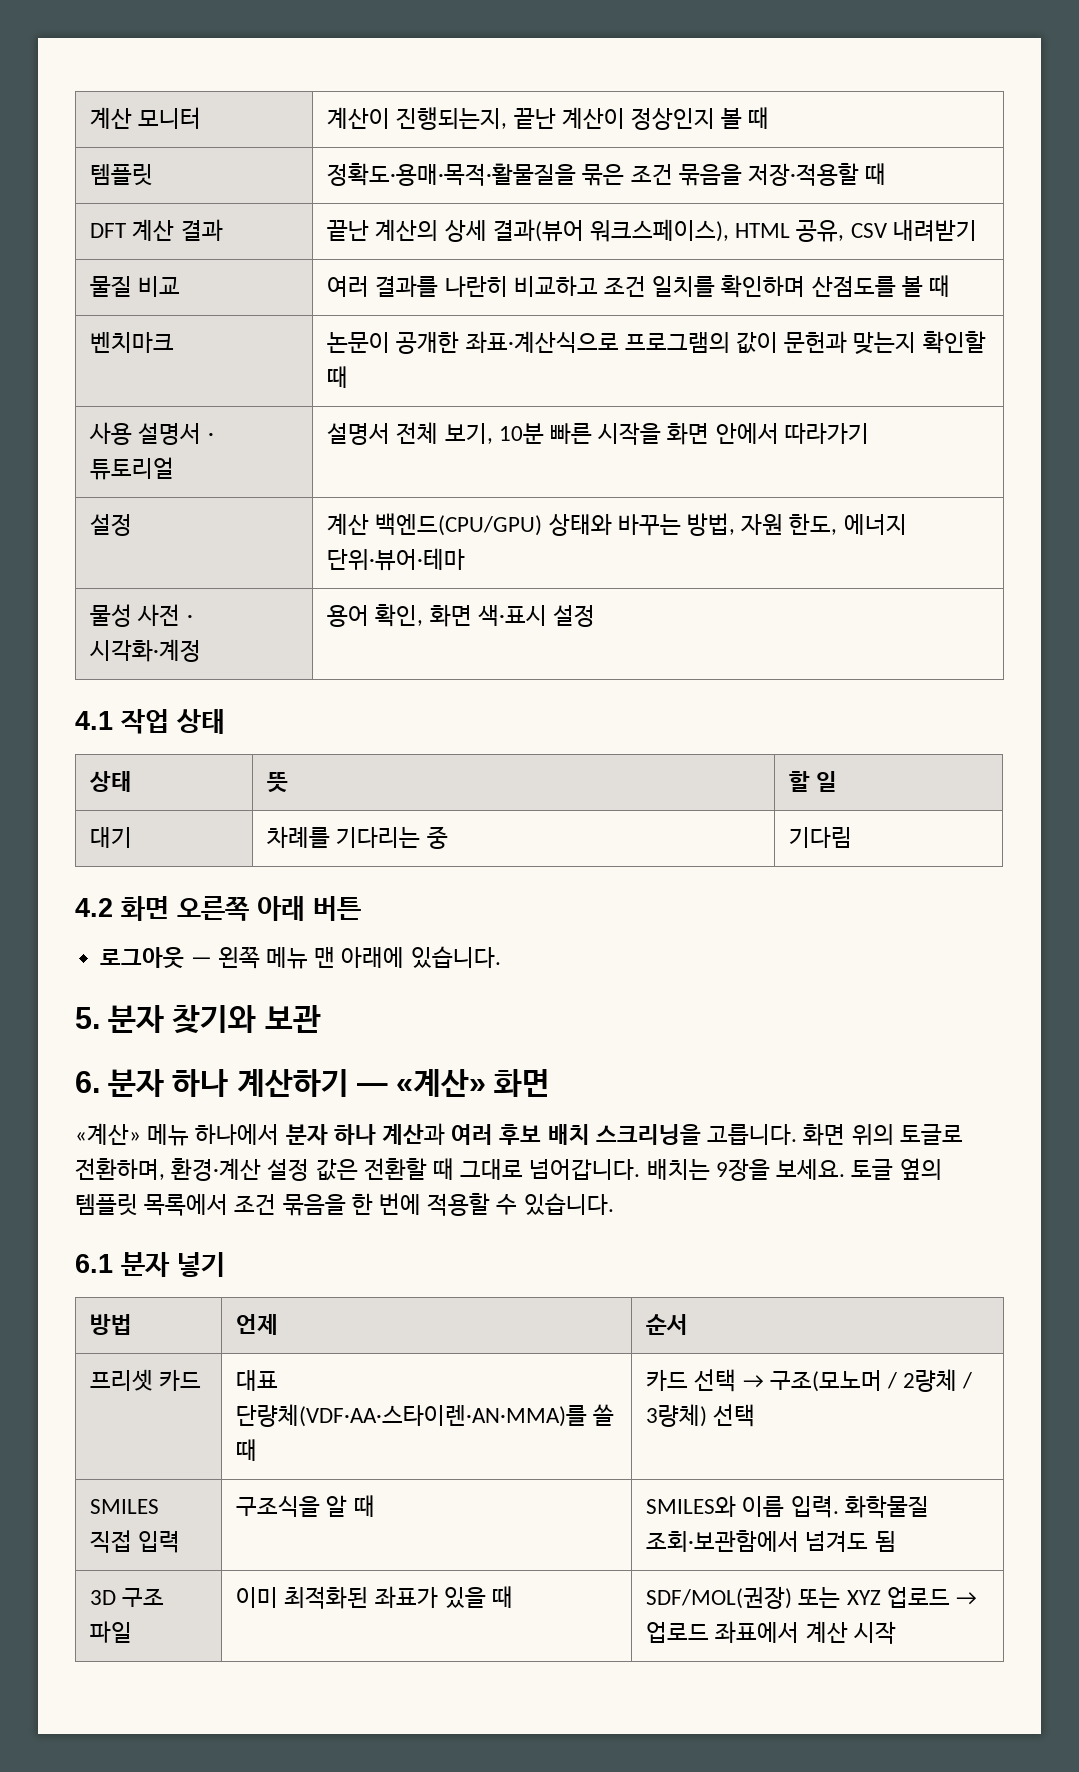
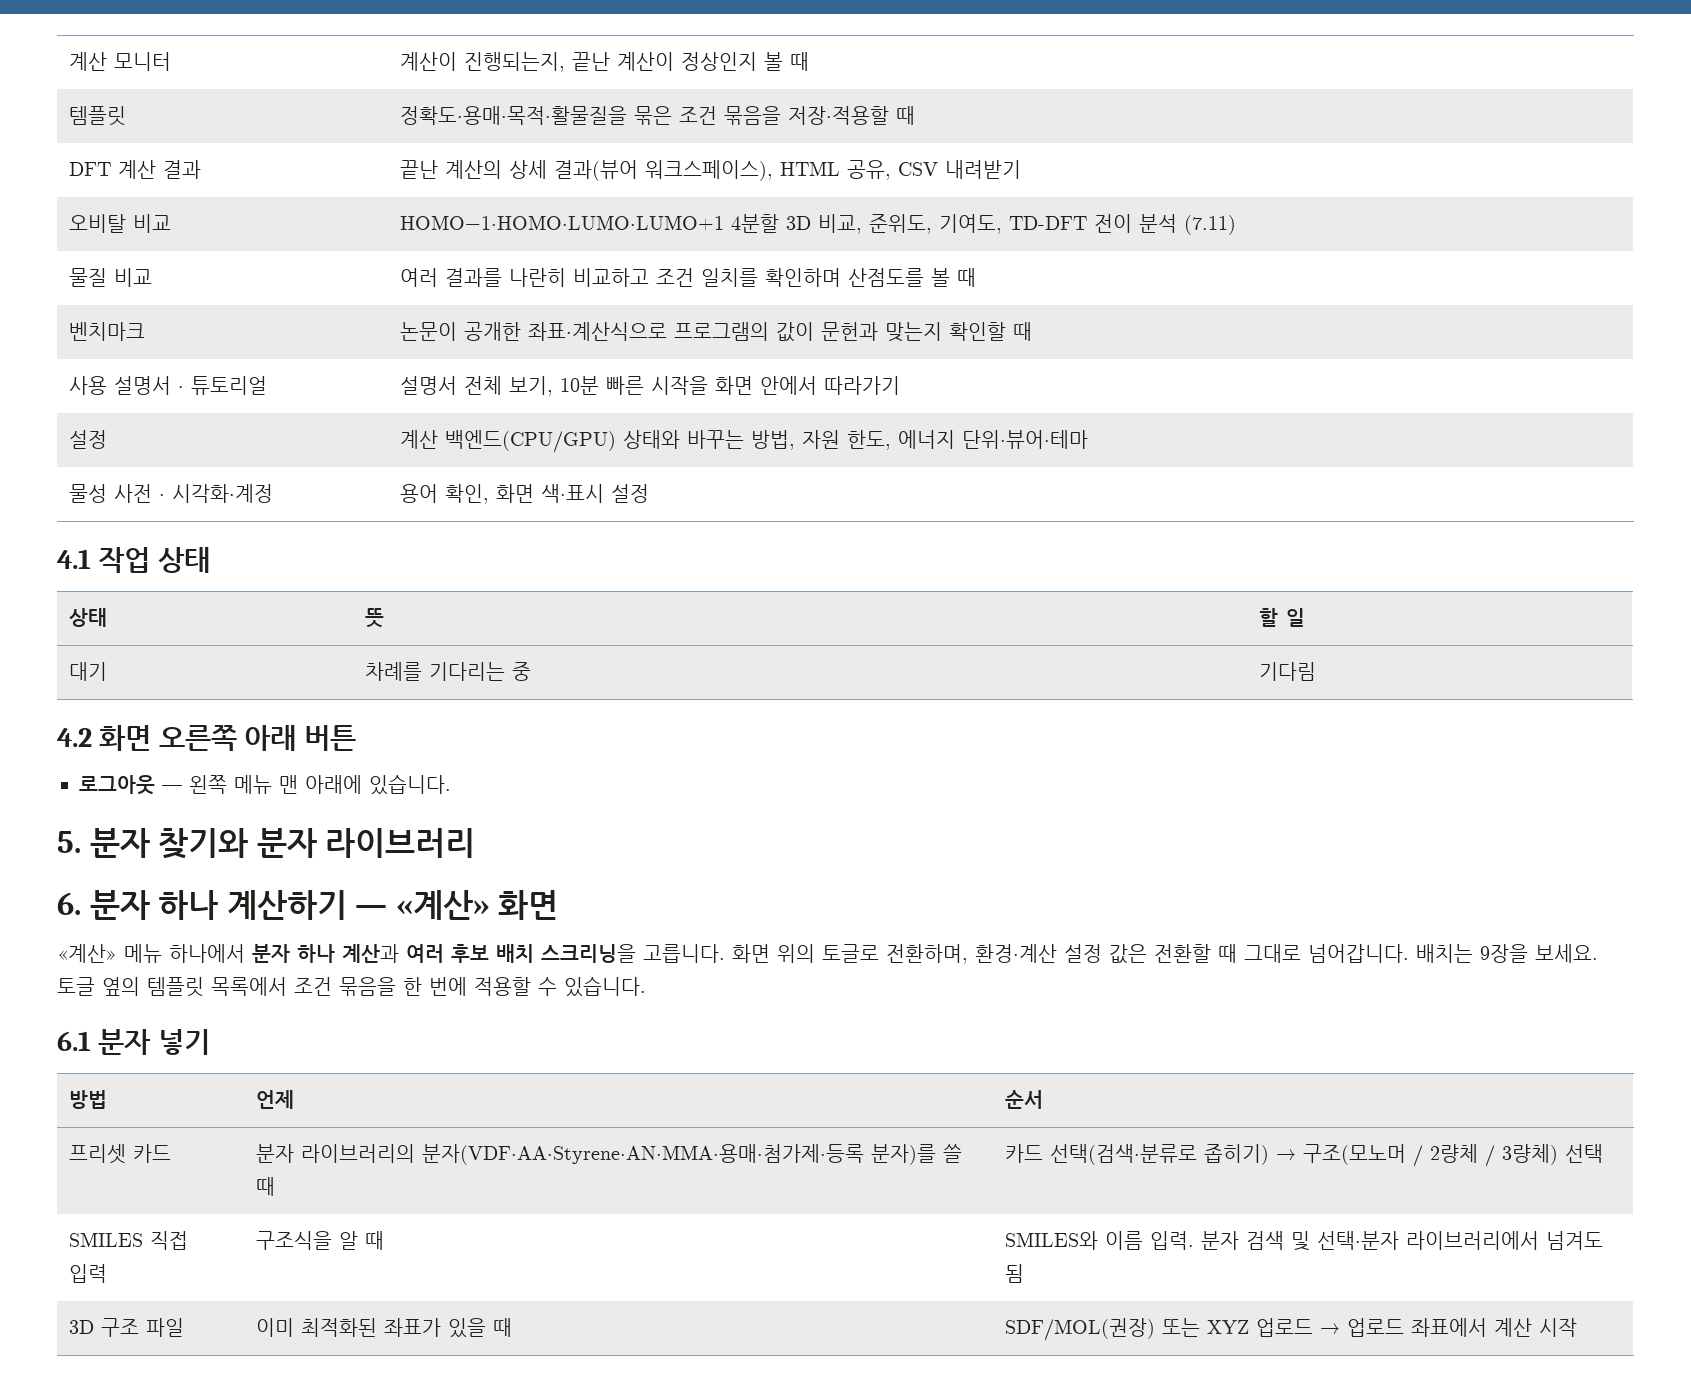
+ 오비탈 비교 | HOMO−1·HOMO·LUMO·LUMO+1 4분할 3D 비교, 준위도, 기여도, TD-DFT 전이 분석 (7.11)
- 5. 분자 찾기와 보관
+ 5. 분자 찾기와 분자 라이브러리
- 프리셋 카드 | 대표 단량체(VDF·AA·스타이렌·AN·MMA)를 쓸 때 | 카드 선택 → 구조(모노머 / 2량체 / 3량체) 선택
+ 프리셋 카드 | 분자 라이브러리의 분자(VDF·AA·Styrene·AN·MMA·용매·첨가제·등록 분자)를 쓸 때 | 카드 선택(검색·분류로 좁히기) → 구조(모노머 / 2량체 / 3량체) 선택
- SMILES 직접 입력 | 구조식을 알 때 | SMILES와 이름 입력. 화학물질 조회·보관함에서 넘겨도 됨
+ SMILES 직접 입력 | 구조식을 알 때 | SMILES와 이름 입력. 분자 검색 및 선택·분자 라이브러리에서 넘겨도 됨

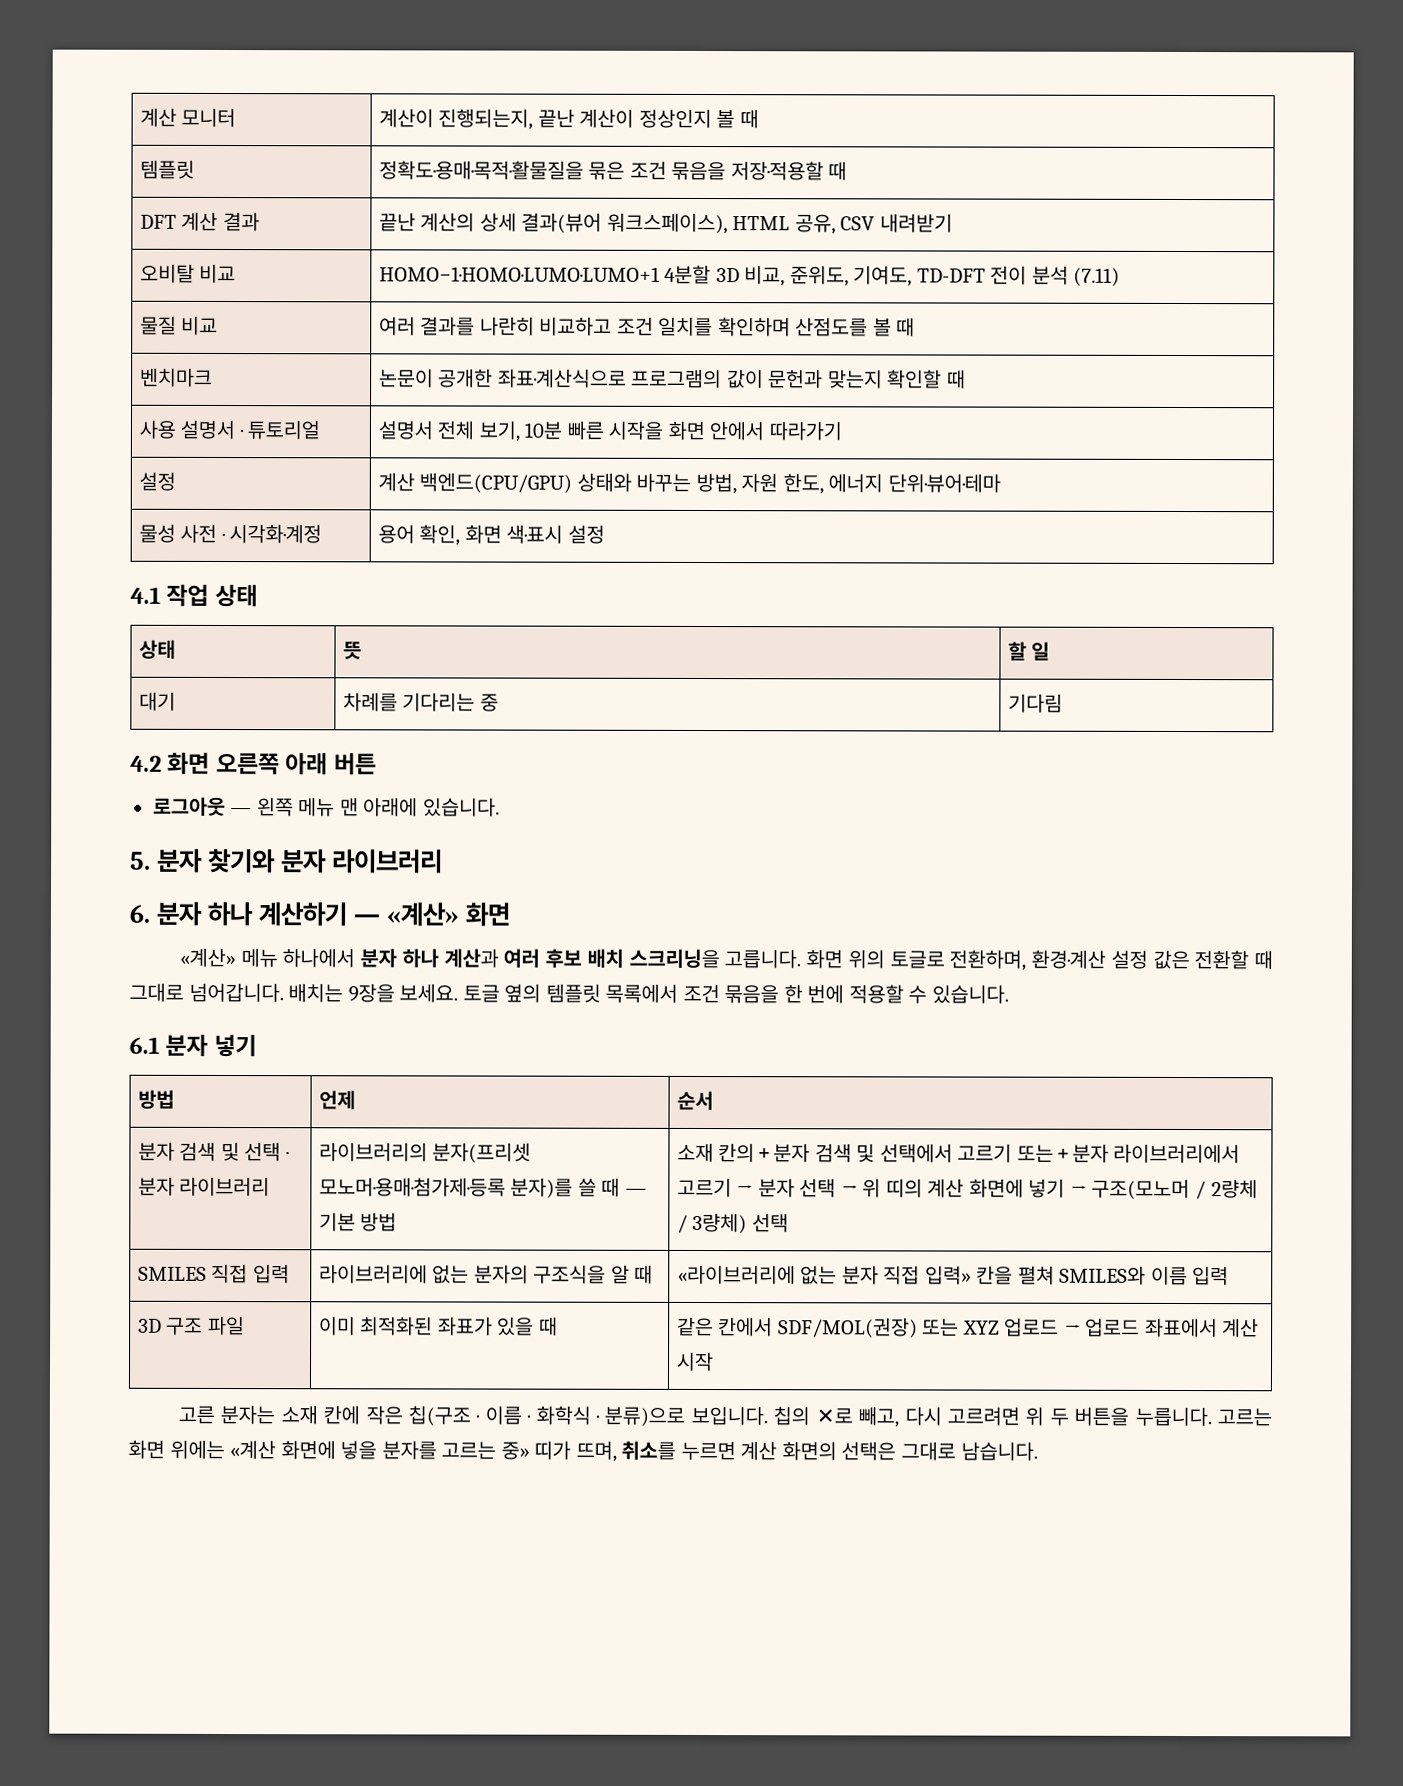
- 프리셋 카드 | 분자 라이브러리의 분자(VDF·AA·Styrene·AN·MMA·용매·첨가제·등록 분자)를 쓸 때 | 카드 선택(검색·분류로 좁히기) → 구조(모노머 / 2량체 / 3량체) 선택
+ 분자 검색 및 선택 · 분자 라이브러리 | 라이브러리의 분자(프리셋 모노머·용매·첨가제·등록 분자)를 쓸 때 — 기본 방법 | 소재 칸의＋분자 검색 및 선택에서 고르기 또는＋분자 라이브러리에서 고르기 → 분자 선택 → 위 띠의 계산 화면에 넣기 → 구조(모노머 / 2량체 / 3량체) 선택
- SMILES 직접 입력 | 구조식을 알 때 | SMILES와 이름 입력. 분자 검색 및 선택·분자 라이브러리에서 넘겨도 됨
+ SMILES 직접 입력 | 라이브러리에 없는 분자의 구조식을 알 때 | «라이브러리에 없는 분자 직접 입력» 칸을 펼쳐 SMILES와 이름 입력
- 3D 구조 파일 | 이미 최적화된 좌표가 있을 때 | SDF/MOL(권장) 또는 XYZ 업로드 → 업로드 좌표에서 계산 시작
+ 3D 구조 파일 | 이미 최적화된 좌표가 있을 때 | 같은 칸에서 SDF/MOL(권장) 또는 XYZ 업로드 → 업로드 좌표에서 계산 시작
+ 고른 분자는 소재 칸에 작은 칩(구조 · 이름 · 화학식 · 분류)으로 보입니다. 칩의 ✕로 빼고, 다시 고르려면 위 두 버튼을 누릅니다. 고르는 화면 위에는 «계산 화면에 넣을 분자를 고르는 중» 띠가 뜨며, 취소를 누르면 계산 화면의 선택은 그대로 남습니다.

